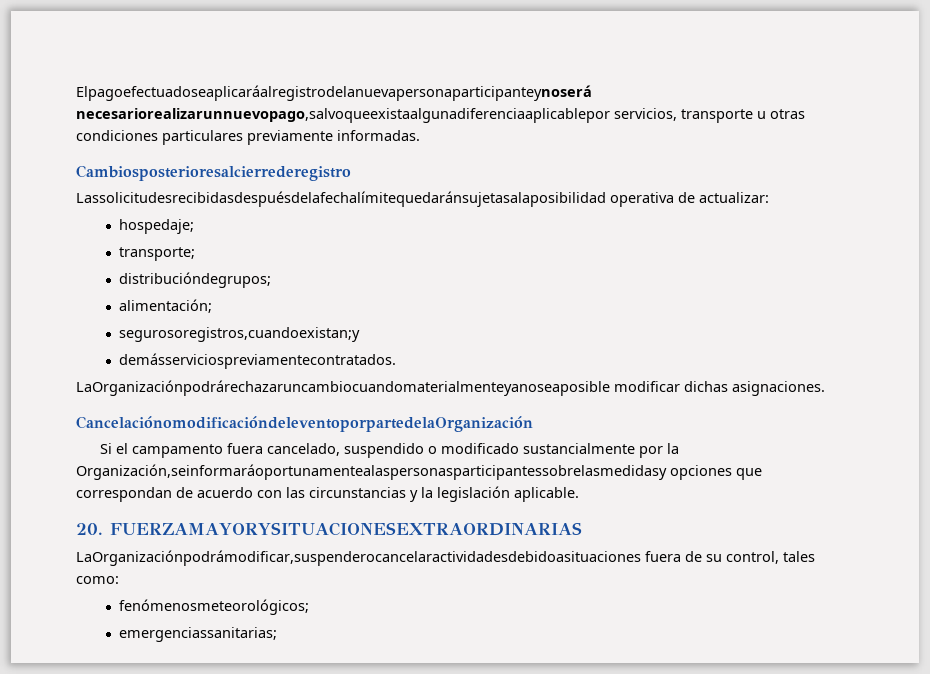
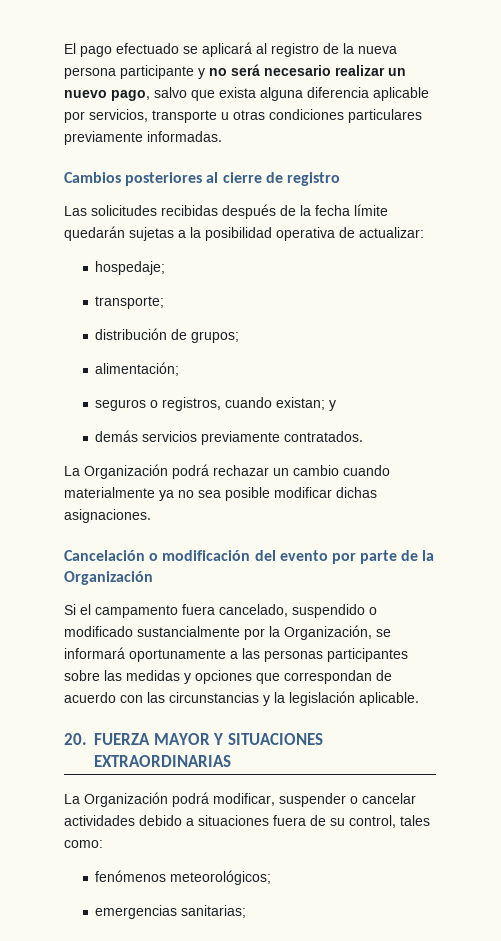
- Elpagoefectuadoseaplicaráalregistrodelanuevapersonaparticipanteynoserá necesariorealizarunnuevopago,salvoqueexistaalgunadiferenciaaplicablepor servicios, transporte u otras condiciones particulares previamente informadas.
+ El pago efectuado se aplicará al registro de la nueva persona participante y no será necesario realizar un nuevo pago, salvo que exista alguna diferencia aplicable por servicios, transporte u otras condiciones particulares previamente informadas.
- Cambiosposterioresalcierrederegistro
- Lassolicitudesrecibidasdespuésdelafechalímitequedaránsujetasalaposibilidad operativa de actualizar:
+ Cambios posteriores al cierre de registro
+ Las solicitudes recibidas después de la fecha límite quedarán sujetas a la posibilidad operativa de actualizar:
- distribucióndegrupos;
+ distribución de grupos;
  alimentación;
- segurosoregistros,cuandoexistan;y
- demásserviciospreviamentecontratados.
- LaOrganizaciónpodrárechazaruncambiocuandomaterialmenteyanoseaposible modificar dichas asignaciones.
- CancelaciónomodificacióndeleventoporpartedelaOrganización
+ seguros o registros, cuando existan; y
+ demás servicios previamente contratados.
+ La Organización podrá rechazar un cambio cuando materialmente ya no sea posible modificar dichas asignaciones.
+ Cancelación o modificación del evento por parte de la Organización
- Si el campamento fuera cancelado, suspendido o modificado sustancialmente por la Organización,seinformaráoportunamentealaspersonasparticipantessobrelasmedidasy opciones que correspondan de acuerdo con las circunstancias y la legislación aplicable.
+ Si el campamento fuera cancelado, suspendido o modificado sustancialmente por la Organización, se informará oportunamente a las personas participantes sobre las medidas y opciones que correspondan de acuerdo con las circunstancias y la legislación aplicable.
- 20. FUERZAMAYORYSITUACIONESEXTRAORDINARIAS
- LaOrganizaciónpodrámodificar,suspenderocancelaractividadesdebidoasituaciones fuera de su control, tales como:
+ 20. FUERZA MAYOR Y SITUACIONES EXTRAORDINARIAS
+ La Organización podrá modificar, suspender o cancelar actividades debido a situaciones fuera de su control, tales como:
- fenómenosmeteorológicos;
- emergenciassanitarias;
+ fenómenos meteorológicos;
+ emergencias sanitarias;

